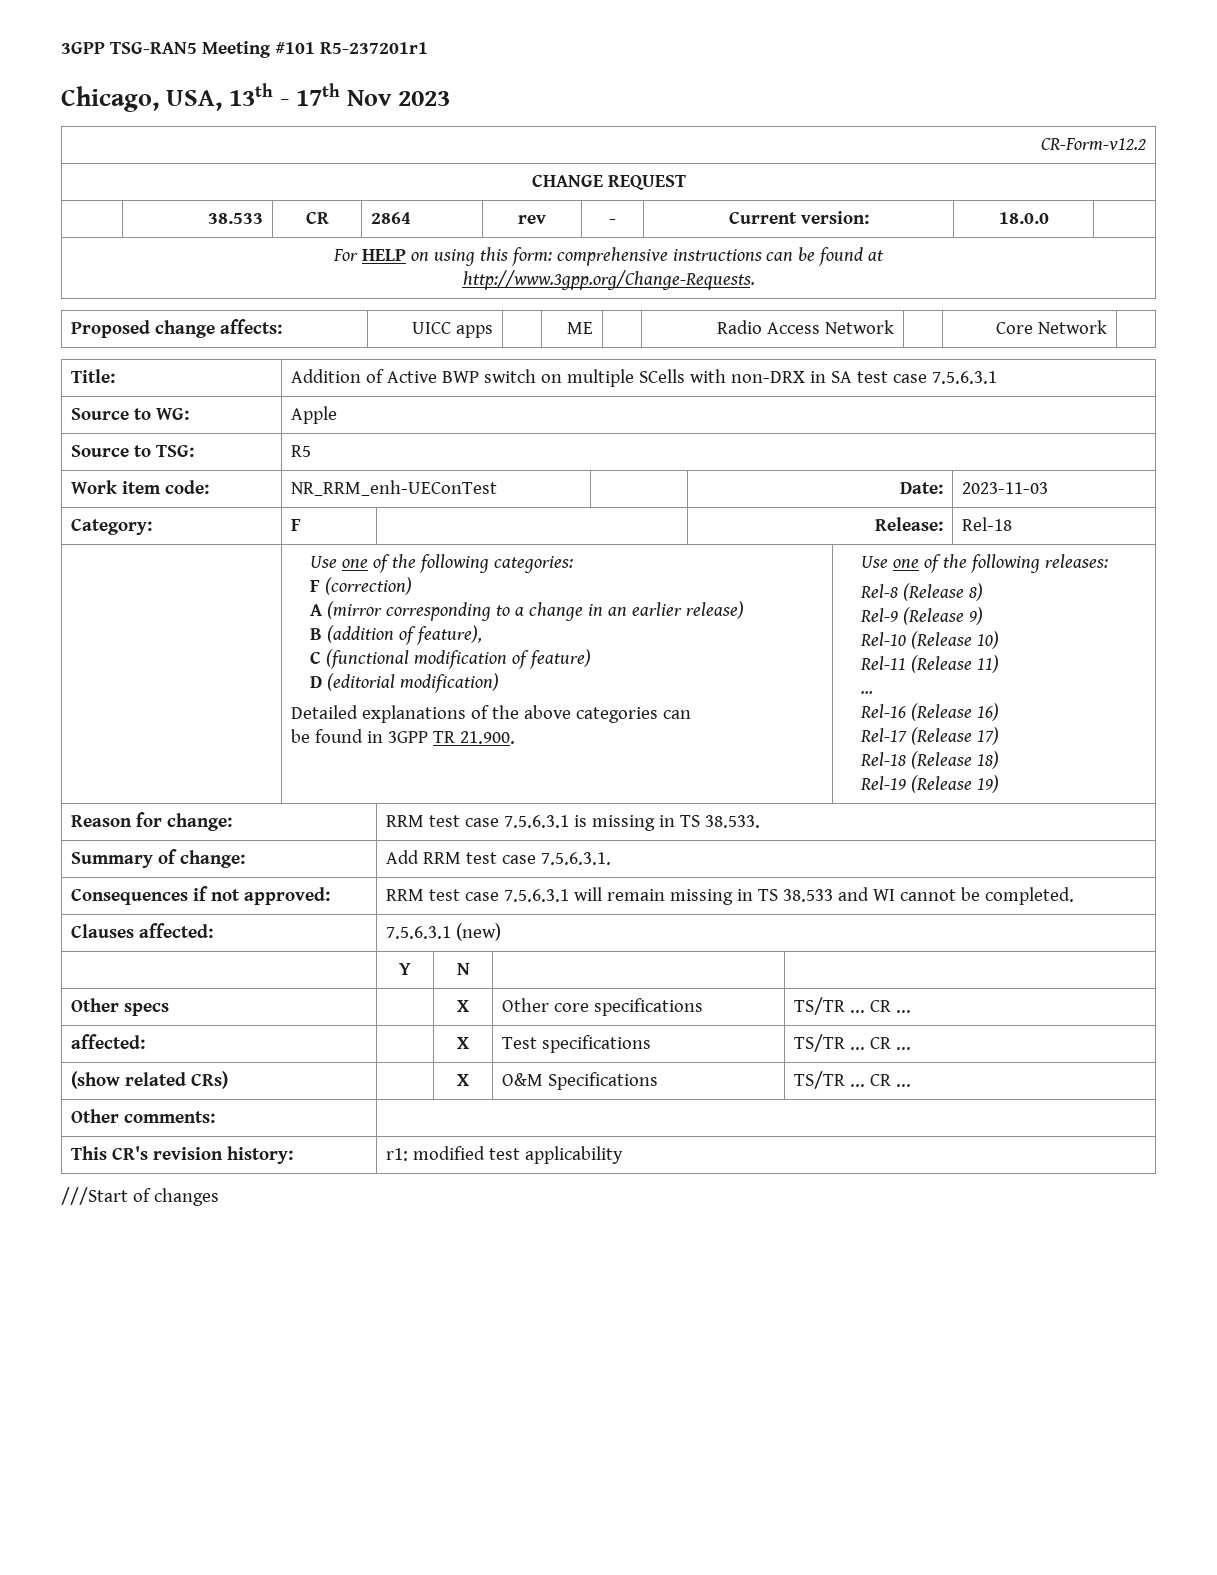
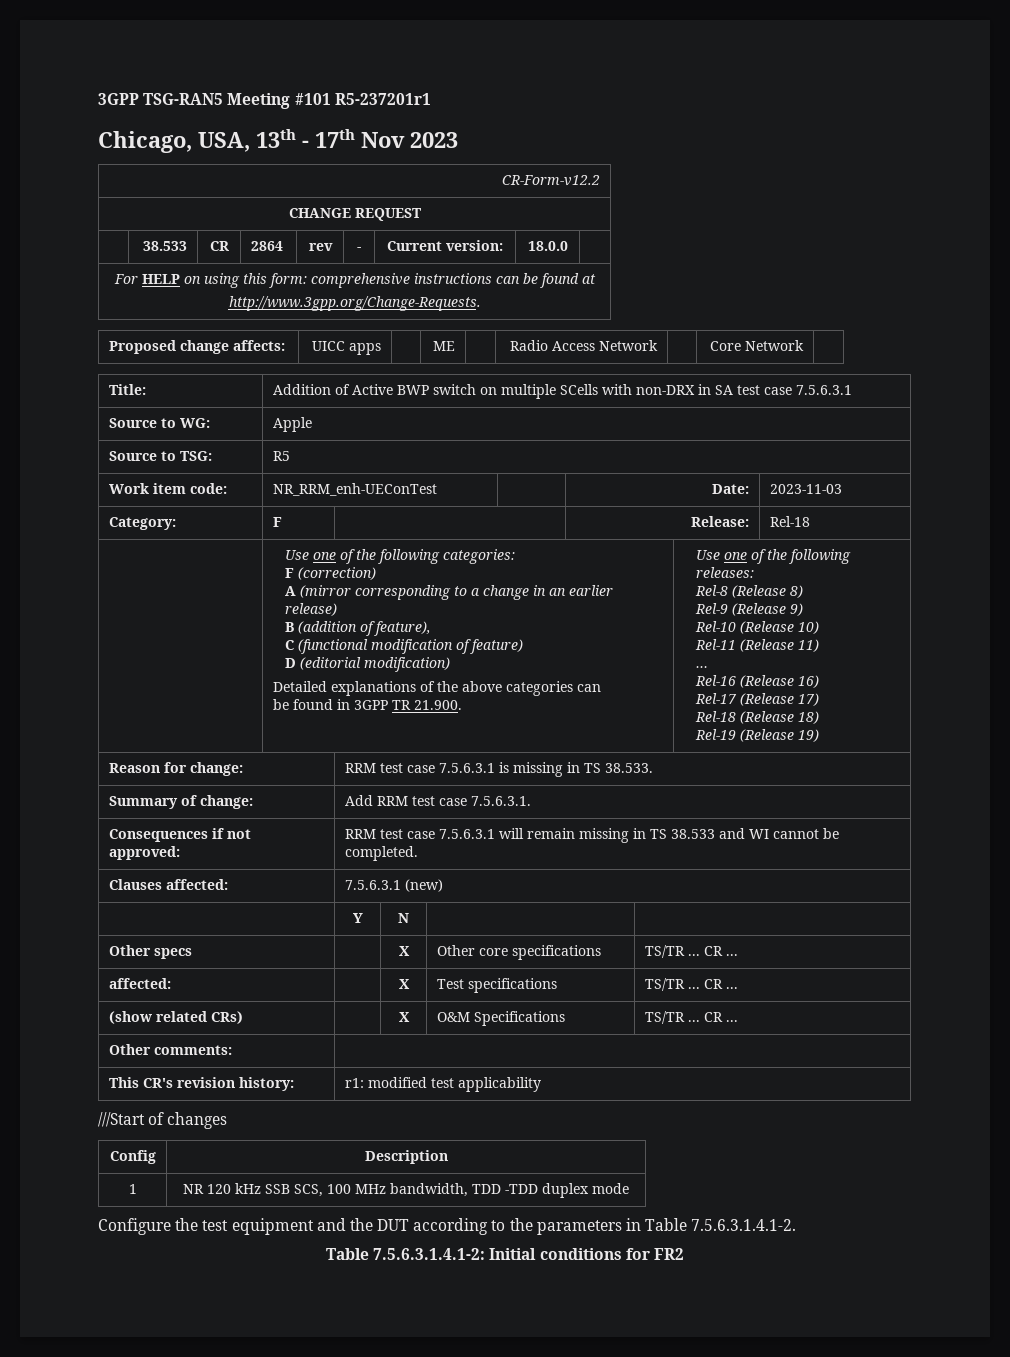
+ Config | Description
+ 1 | NR 120 kHz SSB SCS, 100 MHz bandwidth, TDD -TDD duplex mode
+ Configure the test equipment and the DUT according to the parameters in Table 7.5.6.3.1.4.1-2.
+ Table 7.5.6.3.1.4.1-2: Initial conditions for FR2

